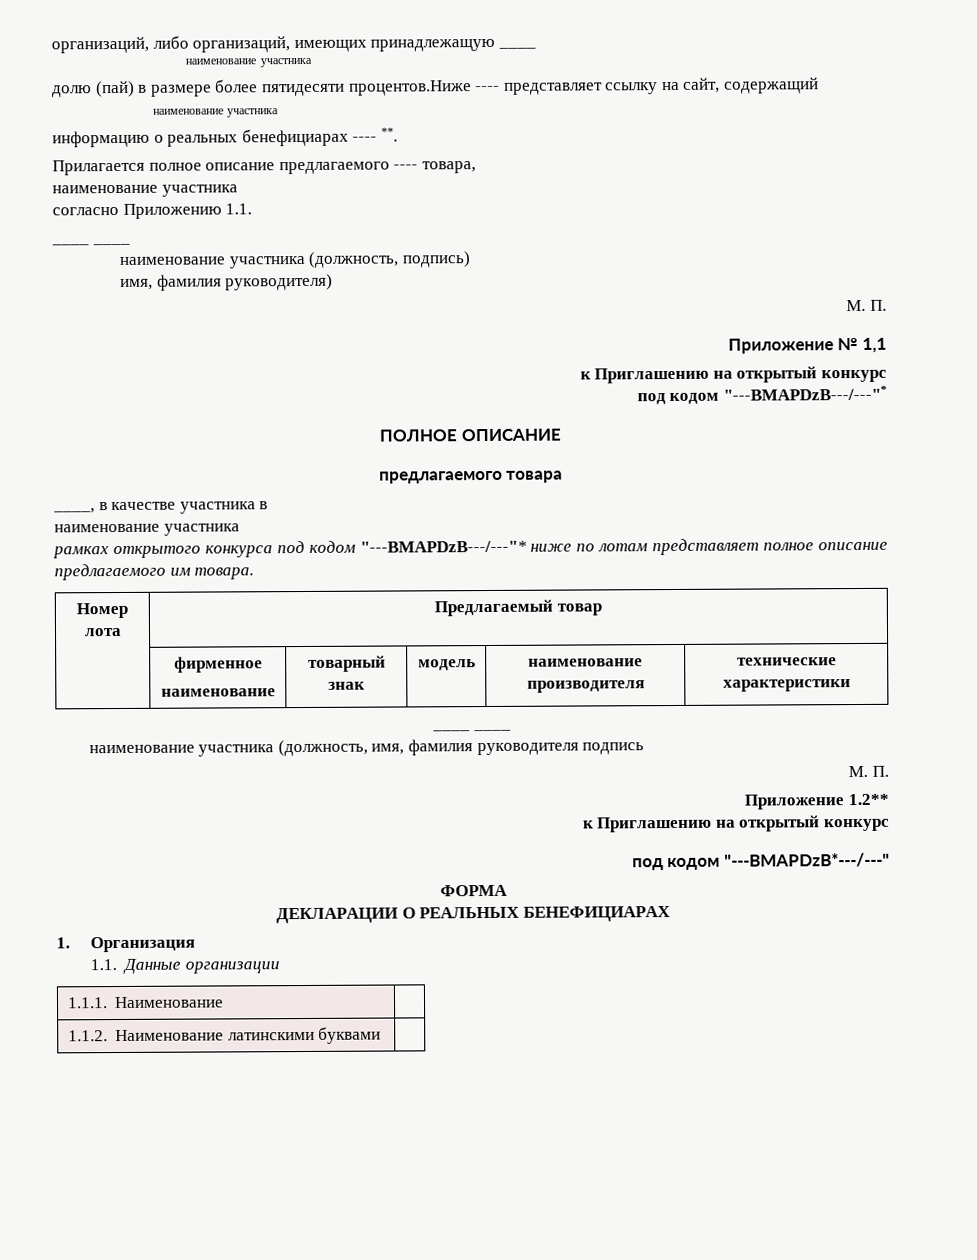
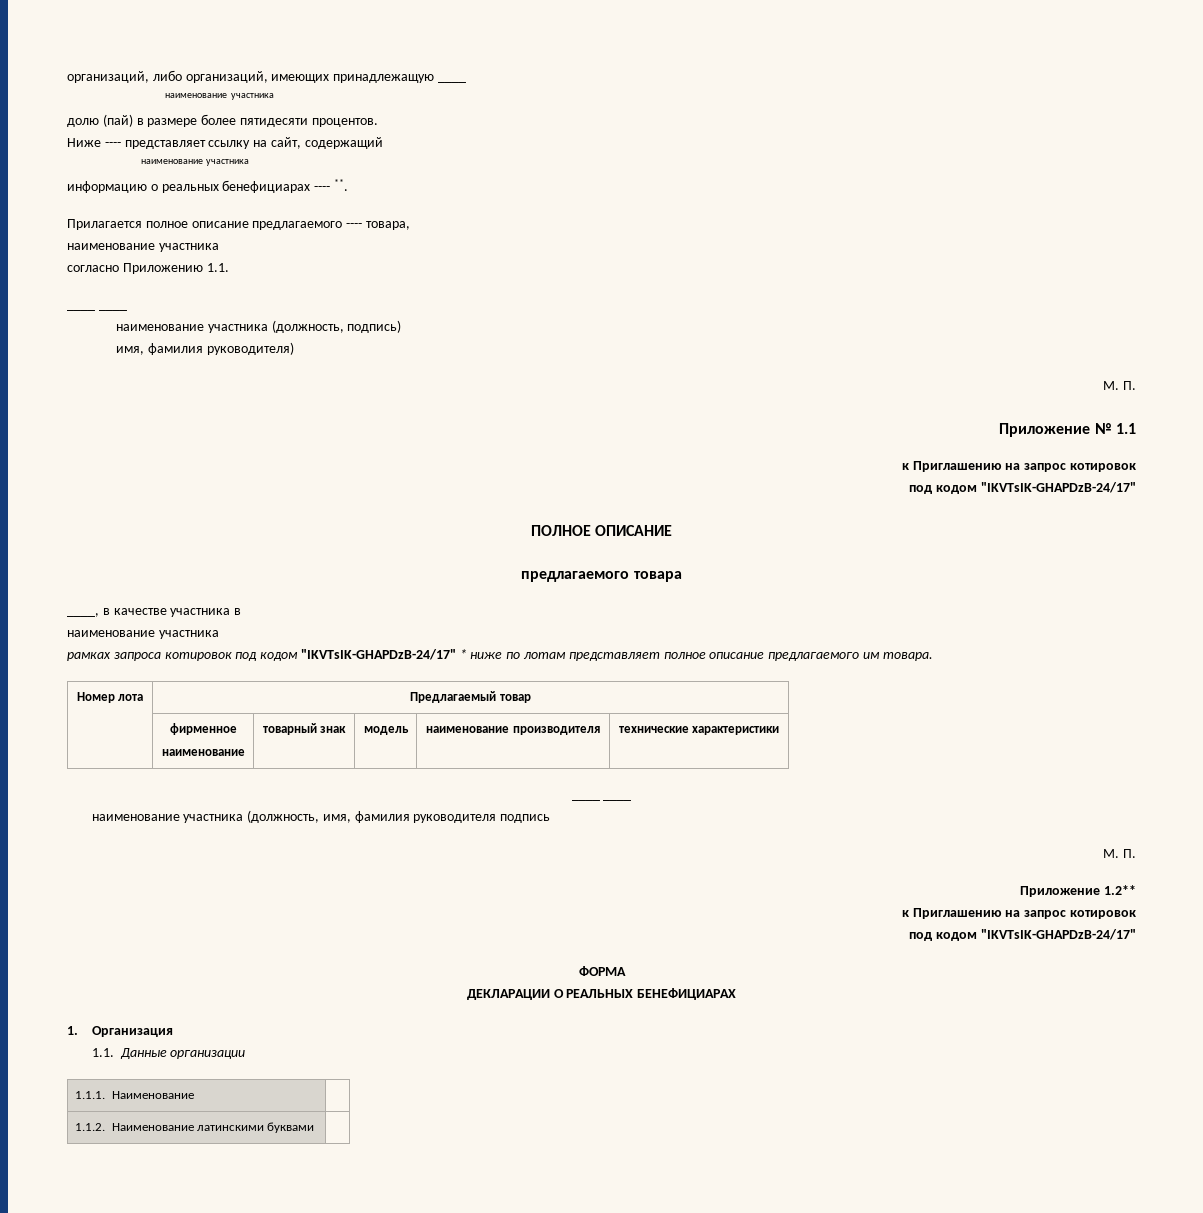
- долю (пай) в размере более пятидесяти процентов.Ниже ---- представляет ссылку на сайт, содержащий
+ долю (пай) в размере более пятидесяти процентов.
+ Ниже ---- представляет ссылку на сайт, содержащий
- Приложение № 1,1
- к Приглашению на открытый конкурс
- под кодом "---BMAPDzB---/---"*
+ Приложение № 1.1
+ к Приглашению на запрос котировок
+ под кодом "IKVTsIK-GHAPDzB-24/17"
- рамках открытого конкурса под кодом "---BMAPDzB---/---"* ниже по лотам представляет полное описание предлагаемого им товара.
+ рамках запроса котировок под кодом "IKVTsIK-GHAPDzB-24/17" * ниже по лотам представляет полное описание предлагаемого им товара.
  Приложение 1.2**
- к Приглашению на открытый конкурс
- под кодом "---BMAPDzB*---/---"
+ к Приглашению на запрос котировок
+ под кодом "IKVTsIK-GHAPDzB-24/17"

